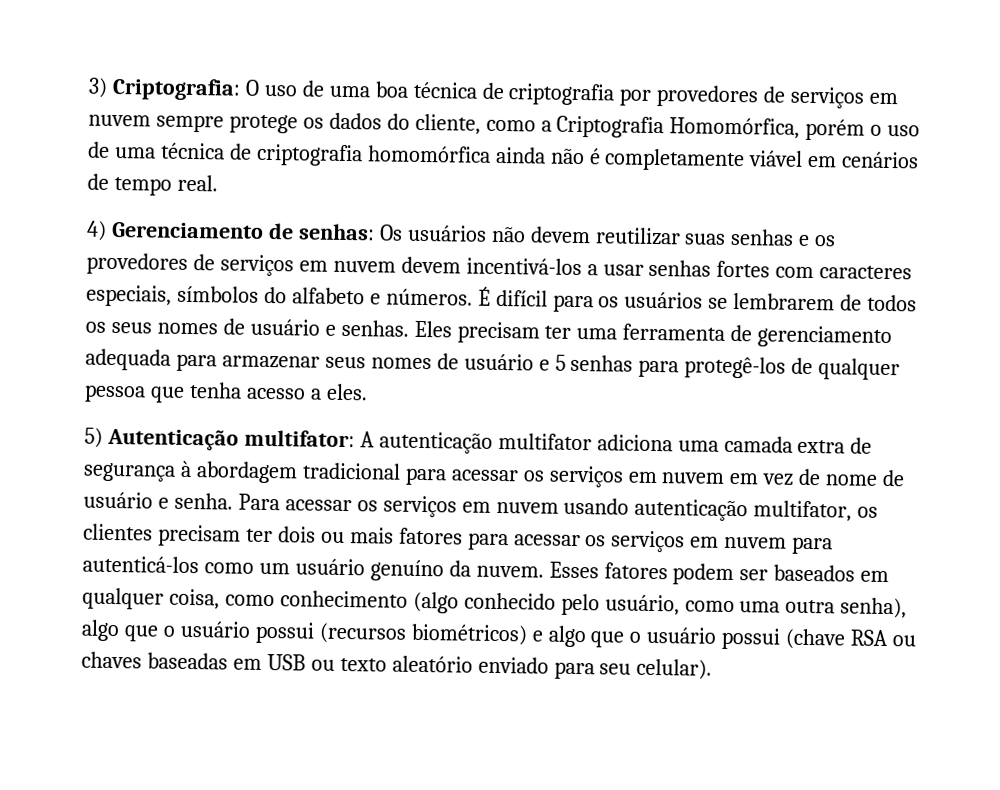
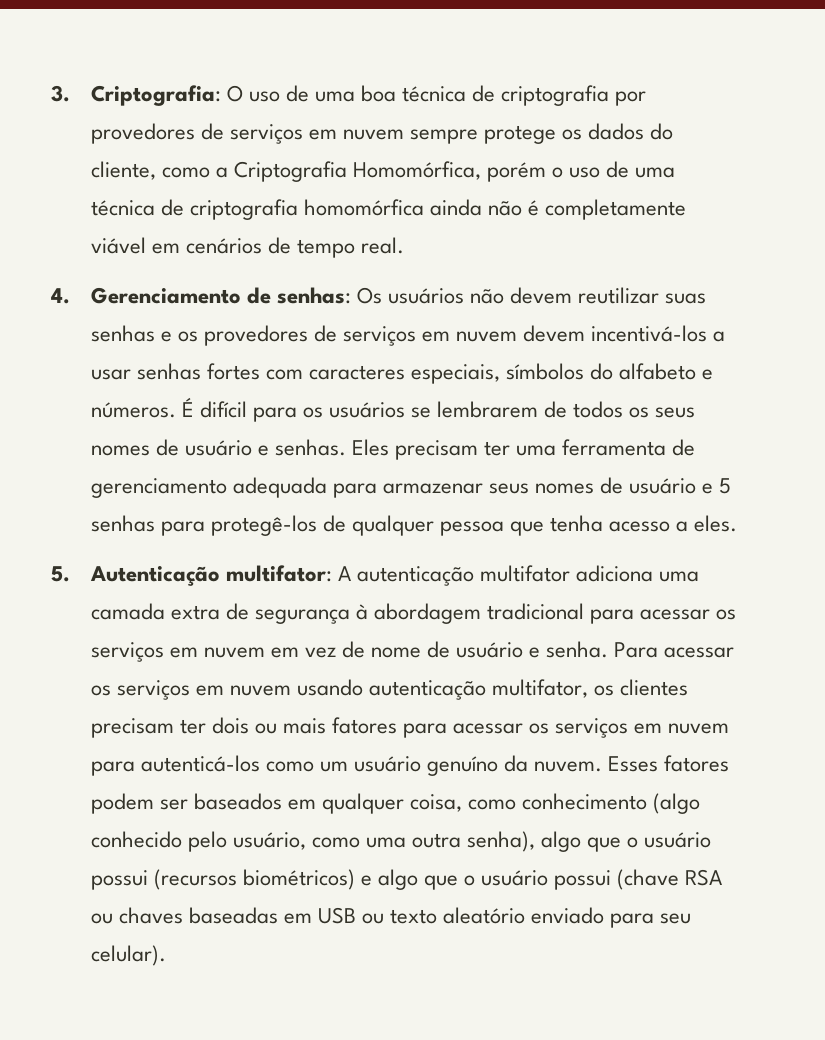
- 3) Criptografia: O uso de uma boa técnica de criptografia por provedores de serviços em nuvem sempre protege os dados do cliente, como a Criptografia Homomórfica, porém o uso de uma técnica de criptografia homomórfica ainda não é completamente viável em cenários de tempo real.
+ 3. Criptografia: O uso de uma boa técnica de criptografia por provedores de serviços em nuvem sempre protege os dados do cliente, como a Criptografia Homomórfica, porém o uso de uma técnica de criptografia homomórfica ainda não é completamente viável em cenários de tempo real.
- 4) Gerenciamento de senhas: Os usuários não devem reutilizar suas senhas e os provedores de serviços em nuvem devem incentivá-los a usar senhas fortes com caracteres especiais, símbolos do alfabeto e números.
+ 4. Gerenciamento de senhas: Os usuários não devem reutilizar suas senhas e os provedores de serviços em nuvem devem incentivá-los a usar senhas fortes com caracteres especiais, símbolos do alfabeto e números.
- 5) Autenticação multifator: A autenticação multifator adiciona uma camada extra de segurança à abordagem tradicional para acessar os serviços em nuvem em vez de nome de usuário e senha.
+ 5. Autenticação multifator: A autenticação multifator adiciona uma camada extra de segurança à abordagem tradicional para acessar os serviços em nuvem em vez de nome de usuário e senha.

